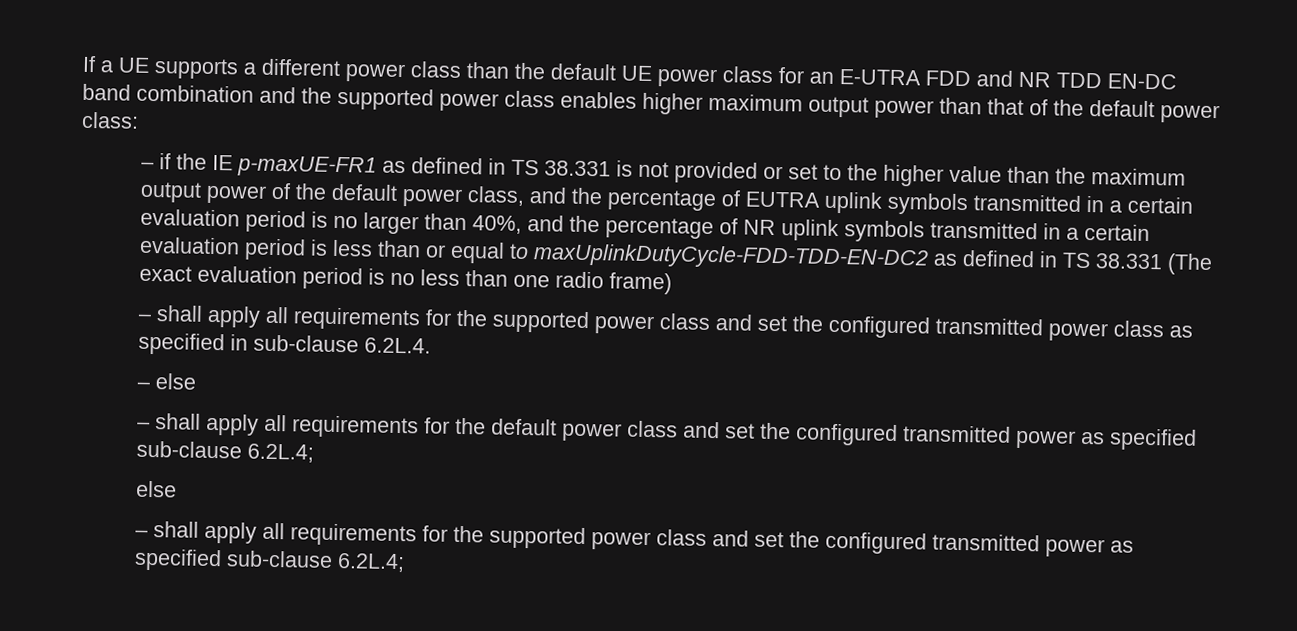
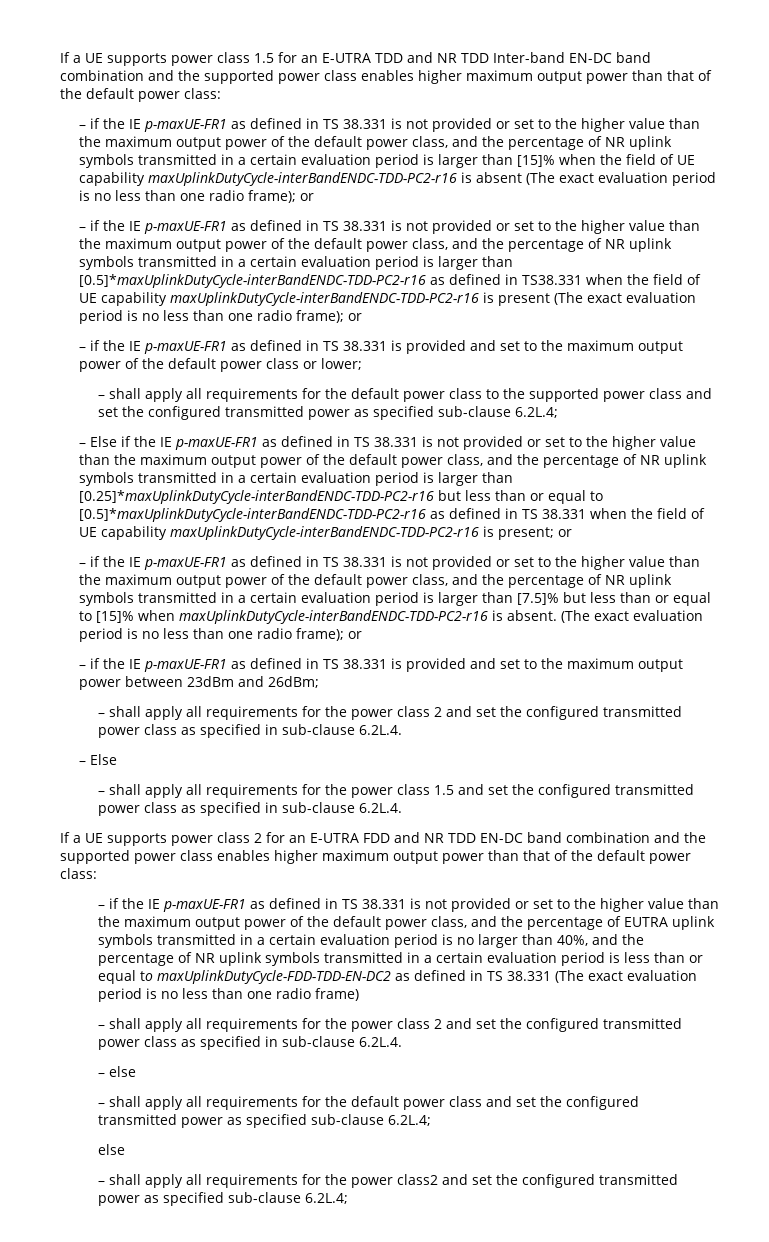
- If a UE supports a different power class than the default UE power class for an E-UTRA FDD and NR TDD EN-DC band combination and the supported power class enables higher maximum output power than that of the default power class:
+ If a UE supports power class 1.5 for an E-UTRA TDD and NR TDD Inter-band EN-DC band combination and the supported power class enables higher maximum output power than that of the default power class:
+ – if the IE p-maxUE-FR1 as defined in TS 38.331 is not provided or set to the higher value than the maximum output power of the default power class, and the percentage of NR uplink symbols transmitted in a certain evaluation period is larger than [15]% when the field of UE capability maxUplinkDutyCycle-interBandENDC-TDD-PC2-r16 is absent (The exact evaluation period is no less than one radio frame); or
+ – if the IE p-maxUE-FR1 as defined in TS 38.331 is not provided or set to the higher value than the maximum output power of the default power class, and the percentage of NR uplink symbols transmitted in a certain evaluation period is larger than [0.5]*maxUplinkDutyCycle-interBandENDC-TDD-PC2-r16 as defined in TS38.331 when the field of UE capability maxUplinkDutyCycle-interBandENDC-TDD-PC2-r16 is present (The exact evaluation period is no less than one radio frame); or
+ – if the IE p-maxUE-FR1 as defined in TS 38.331 is provided and set to the maximum output power of the default power class or lower;
+ – shall apply all requirements for the default power class to the supported power class and set the configured transmitted power as specified sub-clause 6.2L.4;
+ – Else if the IE p-maxUE-FR1 as defined in TS 38.331 is not provided or set to the higher value than the maximum output power of the default power class, and the percentage of NR uplink symbols transmitted in a certain evaluation period is larger than [0.25]*maxUplinkDutyCycle-interBandENDC-TDD-PC2-r16 but less than or equal to [0.5]*maxUplinkDutyCycle-interBandENDC-TDD-PC2-r16 as defined in TS 38.331 when the field of UE capability maxUplinkDutyCycle-interBandENDC-TDD-PC2-r16 is present; or
+ – if the IE p-maxUE-FR1 as defined in TS 38.331 is not provided or set to the higher value than the maximum output power of the default power class, and the percentage of NR uplink symbols transmitted in a certain evaluation period is larger than [7.5]% but less than or equal to [15]% when maxUplinkDutyCycle-interBandENDC-TDD-PC2-r16 is absent. (The exact evaluation period is no less than one radio frame); or
+ – if the IE p-maxUE-FR1 as defined in TS 38.331 is provided and set to the maximum output power between 23dBm and 26dBm;
+ – shall apply all requirements for the power class 2 and set the configured transmitted power class as specified in sub-clause 6.2L.4.
+ – Else
+ – shall apply all requirements for the power class 1.5 and set the configured transmitted power class as specified in sub-clause 6.2L.4.
+ If a UE supports power class 2 for an E-UTRA FDD and NR TDD EN-DC band combination and the supported power class enables higher maximum output power than that of the default power class:
  – if the IE p-maxUE-FR1 as defined in TS 38.331 is not provided or set to the higher value than the maximum output power of the default power class, and the percentage of EUTRA uplink symbols transmitted in a certain evaluation period is no larger than 40%, and the percentage of NR uplink symbols transmitted in a certain evaluation period is less than or equal to maxUplinkDutyCycle-FDD-TDD-EN-DC2 as defined in TS 38.331 (The exact evaluation period is no less than one radio frame)
- – shall apply all requirements for the supported power class and set the configured transmitted power class as specified in sub-clause 6.2L.4.
+ – shall apply all requirements for the power class 2 and set the configured transmitted power class as specified in sub-clause 6.2L.4.
- – shall apply all requirements for the supported power class and set the configured transmitted power as specified sub-clause 6.2L.4;
+ – shall apply all requirements for the power class2 and set the configured transmitted power as specified sub-clause 6.2L.4;

